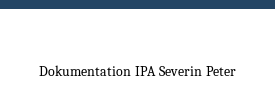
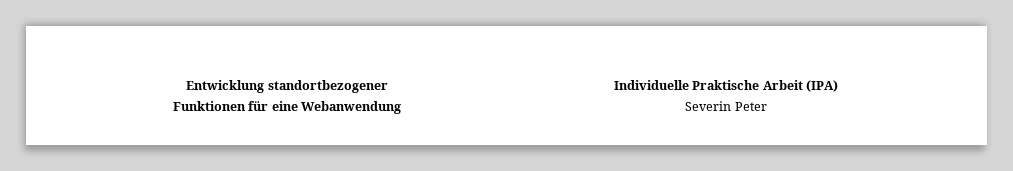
- Dokumentation IPA Severin Peter
+ Entwicklung standortbezogener
+ Funktionen für eine Webanwendung
+ Individuelle Praktische Arbeit (IPA)
+ Severin Peter

